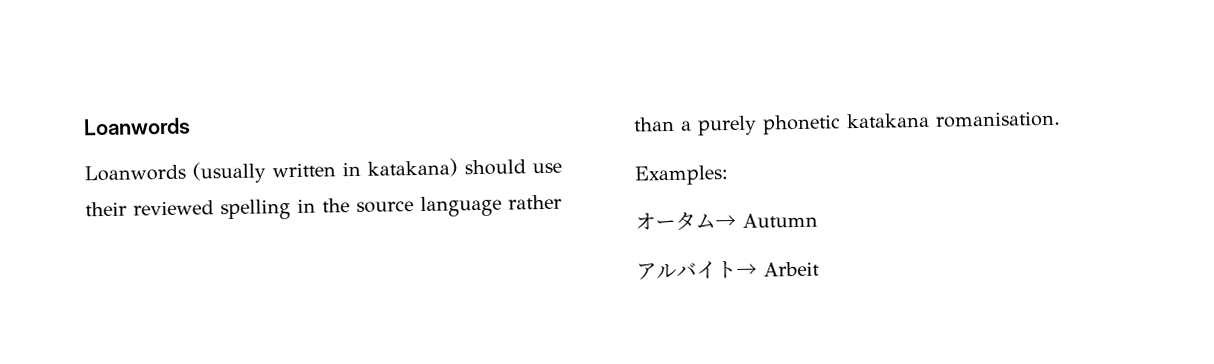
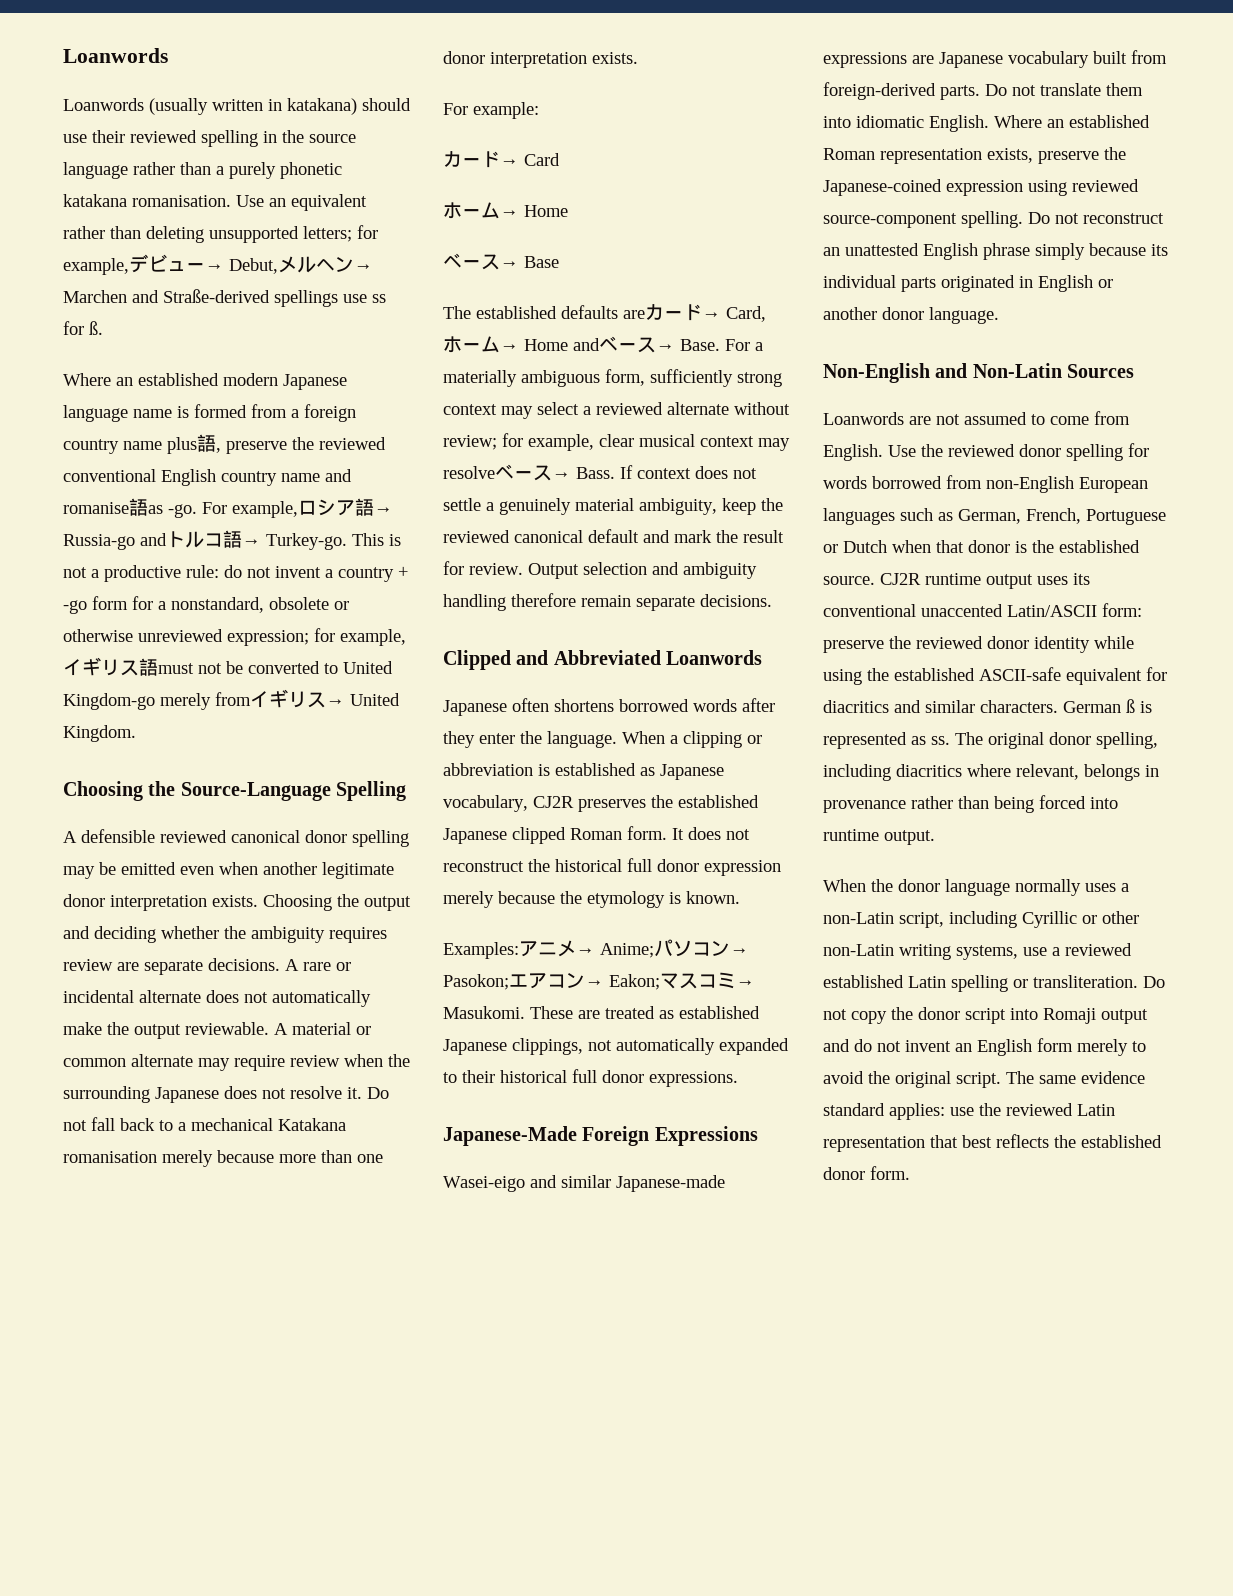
- Loanwords (usually written in katakana) should use their reviewed spelling in the source language rather than a purely phonetic katakana romanisation.
- Examples:
- オータム→ Autumn
- アルバイト→ Arbeit
+ Loanwords (usually written in katakana) should use their reviewed spelling in the source language rather than a purely phonetic katakana romanisation. Use an equivalent rather than deleting unsupported letters; for example,デビュー→ Debut,メルヘン→ Marchen and Straße-derived spellings use ss for ß.
+ Where an established modern Japanese language name is formed from a foreign country name plus語, preserve the reviewed conventional English country name and romanise語as -go. For example,ロシア語→ Russia-go andトルコ語→ Turkey-go. This is not a productive rule: do not invent a country + -go form for a nonstandard, obsolete or otherwise unreviewed expression; for example,イギリス語must not be converted to United Kingdom-go merely fromイギリス→ United Kingdom.
+ Choosing the Source-Language Spelling
+ A defensible reviewed canonical donor spelling may be emitted even when another legitimate donor interpretation exists. Choosing the output and deciding whether the ambiguity requires review are separate decisions. A rare or incidental alternate does not automatically make the output reviewable. A material or common alternate may require review when the surrounding Japanese does not resolve it. Do not fall back to a mechanical Katakana romanisation merely because more than one donor interpretation exists.
+ For example:
+ カード→ Card
+ ホーム→ Home
+ ベース→ Base
+ The established defaults areカード→ Card,ホーム→ Home andベース→ Base. For a materially ambiguous form, sufficiently strong context may select a reviewed alternate without review; for example, clear musical context may resolveベース→ Bass. If context does not settle a genuinely material ambiguity, keep the reviewed canonical default and mark the result for review. Output selection and ambiguity handling therefore remain separate decisions.
+ Clipped and Abbreviated Loanwords
+ Japanese often shortens borrowed words after they enter the language. When a clipping or abbreviation is established as Japanese vocabulary, CJ2R preserves the established Japanese clipped Roman form. It does not reconstruct the historical full donor expression merely because the etymology is known.
+ Examples:アニメ→ Anime;パソコン→ Pasokon;エアコン→ Eakon;マスコミ→ Masukomi. These are treated as established Japanese clippings, not automatically expanded to their historical full donor expressions.
+ Japanese-Made Foreign Expressions
+ Wasei-eigo and similar Japanese-made expressions are Japanese vocabulary built from foreign-derived parts. Do not translate them into idiomatic English. Where an established Roman representation exists, preserve the Japanese-coined expression using reviewed source-component spelling. Do not reconstruct an unattested English phrase simply because its individual parts originated in English or another donor language.
+ Non-English and Non-Latin Sources
+ Loanwords are not assumed to come from English. Use the reviewed donor spelling for words borrowed from non-English European languages such as German, French, Portuguese or Dutch when that donor is the established source. CJ2R runtime output uses its conventional unaccented Latin/ASCII form: preserve the reviewed donor identity while using the established ASCII-safe equivalent for diacritics and similar characters. German ß is represented as ss. The original donor spelling, including diacritics where relevant, belongs in provenance rather than being forced into runtime output.
+ When the donor language normally uses a non-Latin script, including Cyrillic or other non-Latin writing systems, use a reviewed established Latin spelling or transliteration. Do not copy the donor script into Romaji output and do not invent an English form merely to avoid the original script. The same evidence standard applies: use the reviewed Latin representation that best reflects the established donor form.

